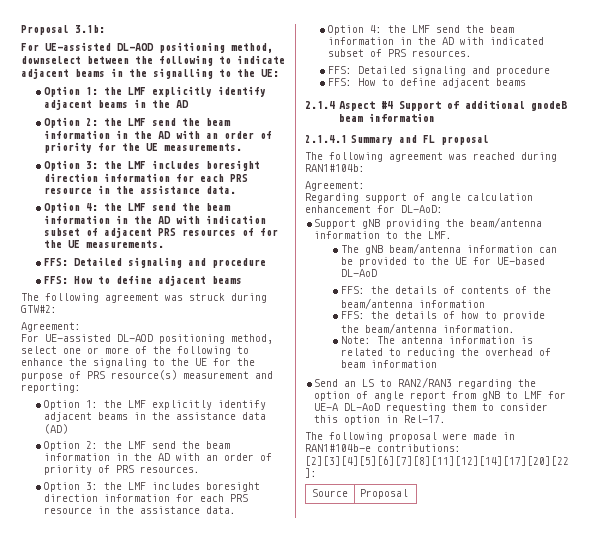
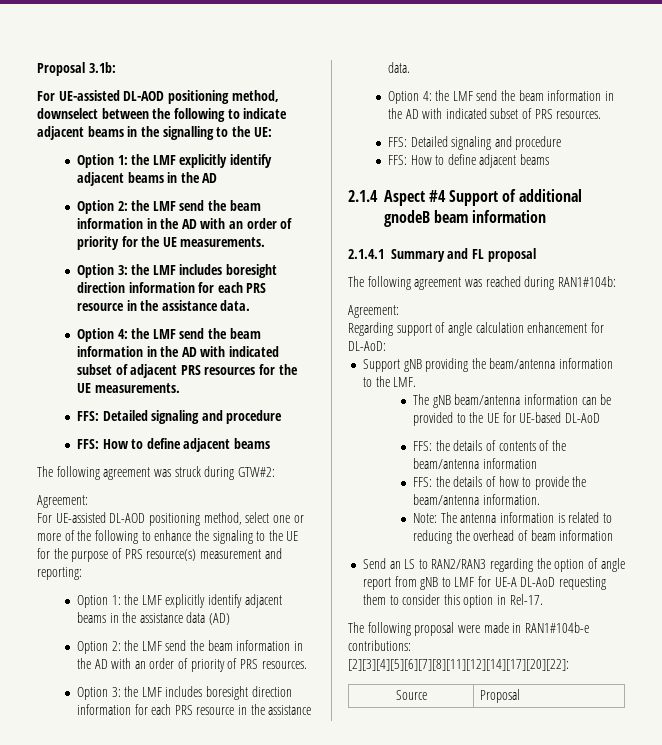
- Option 4: the LMF send the beam information in the AD with indication subset of adjacent PRS resources of for the UE measurements.
+ Option 4: the LMF send the beam information in the AD with indicated subset of adjacent PRS resources for the UE measurements.

